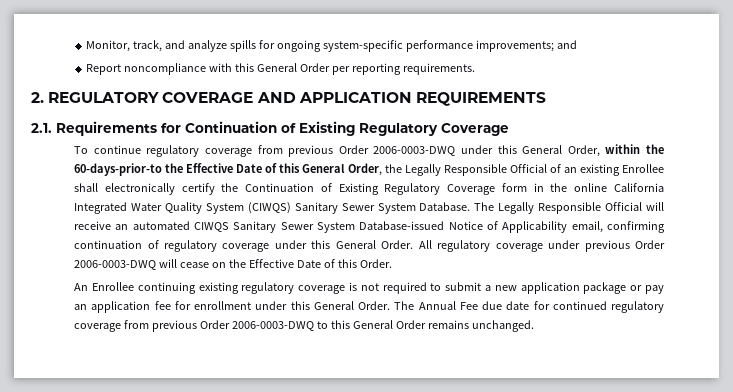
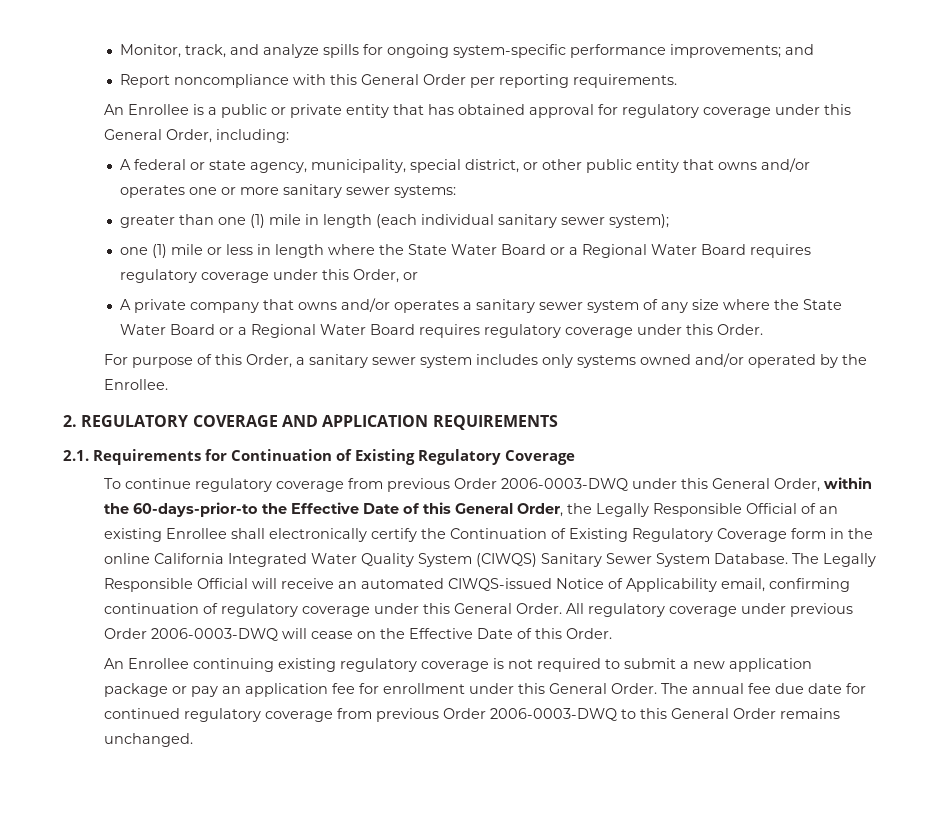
+ An Enrollee is a public or private entity that has obtained approval for regulatory coverage under this General Order, including:
+ A federal or state agency, municipality, special district, or other public entity that owns and/or operates one or more sanitary sewer systems:
+ greater than one (1) mile in length (each individual sanitary sewer system);
+ one (1) mile or less in length where the State Water Board or a Regional Water Board requires regulatory coverage under this Order, or
+ A private company that owns and/or operates a sanitary sewer system of any size where the State Water Board or a Regional Water Board requires regulatory coverage under this Order.
+ For purpose of this Order, a sanitary sewer system includes only systems owned and/or operated by the Enrollee.
- The Legally Responsible Official will receive an automated CIWQS Sanitary Sewer System Database-issued Notice of Applicability email, confirming continuation of regulatory coverage under this General Order.
+ The Legally Responsible Official will receive an automated CIWQS-issued Notice of Applicability email, confirming continuation of regulatory coverage under this General Order.
- The Annual Fee due date for continued regulatory coverage from previous Order 2006-0003-DWQ to this General Order remains unchanged.
+ The annual fee due date for continued regulatory coverage from previous Order 2006-0003-DWQ to this General Order remains unchanged.

